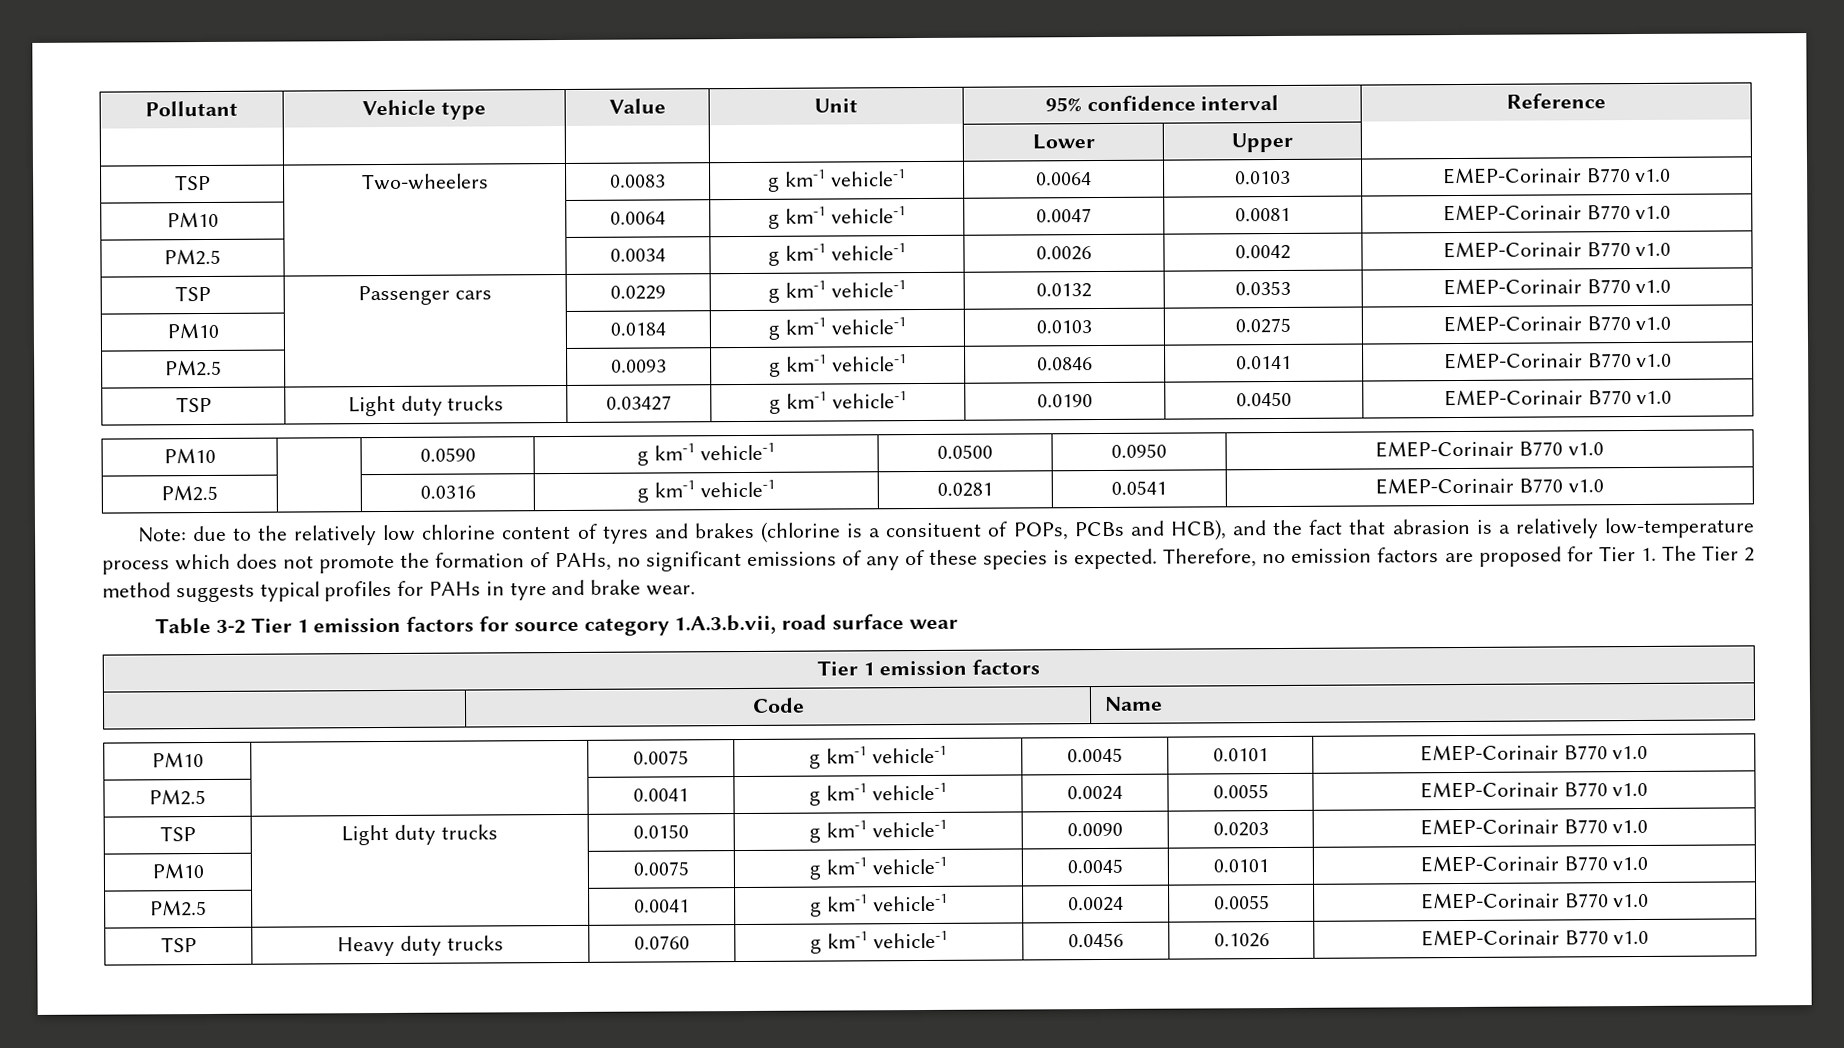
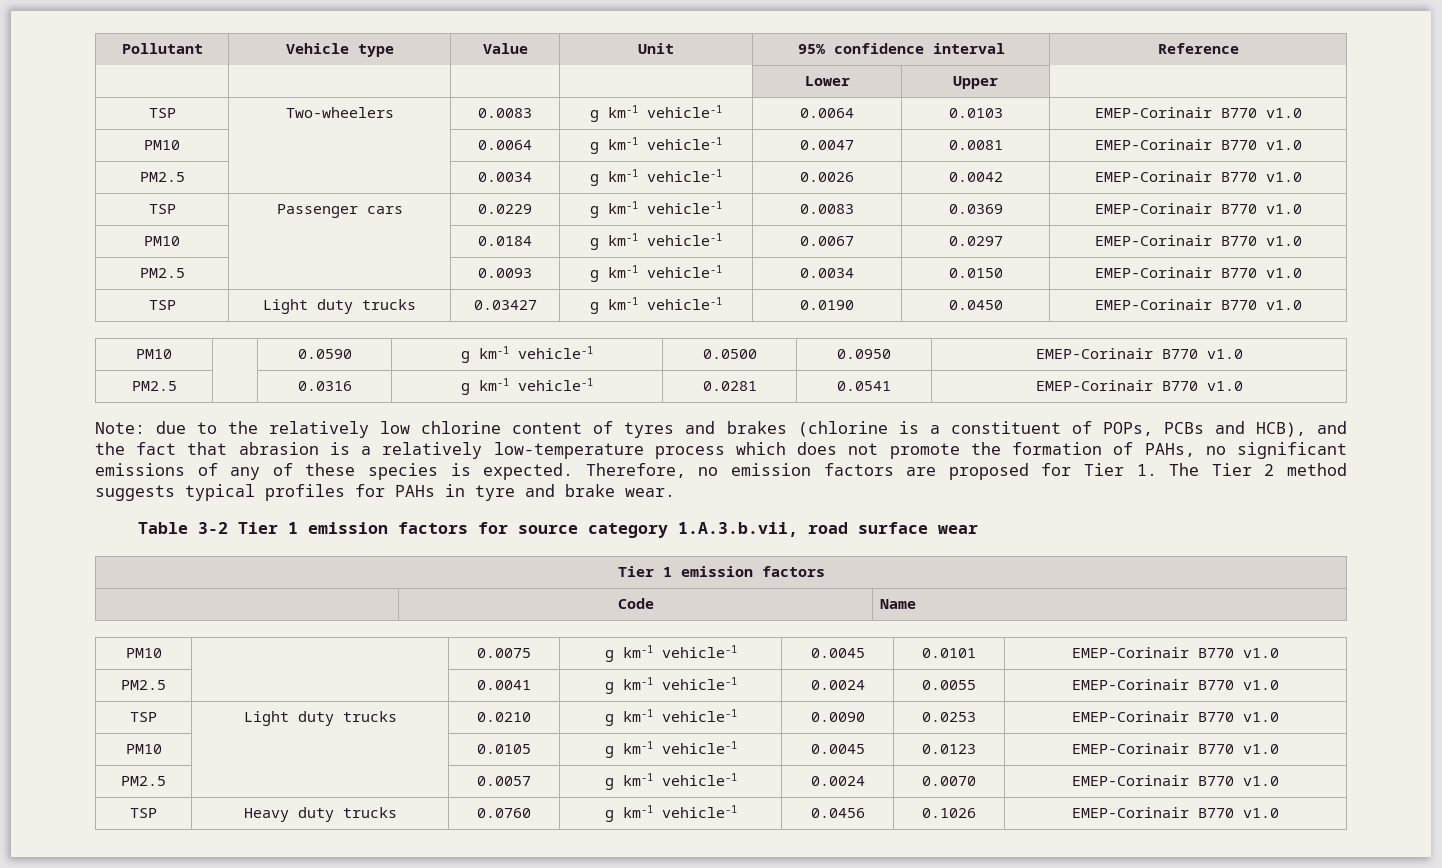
- TSP | Passenger cars | 0.0229 | g km-1 vehicle-1 | 0.0132 | 0.0353 | EMEP-Corinair B770 v1.0
+ TSP | Passenger cars | 0.0229 | g km-1 vehicle-1 | 0.0083 | 0.0369 | EMEP-Corinair B770 v1.0
- PM10 | | 0.0184 | g km-1 vehicle-1 | 0.0103 | 0.0275 | EMEP-Corinair B770 v1.0
+ PM10 | | 0.0184 | g km-1 vehicle-1 | 0.0067 | 0.0297 | EMEP-Corinair B770 v1.0
- PM2.5 | | 0.0093 | g km-1 vehicle-1 | 0.0846 | 0.0141 | EMEP-Corinair B770 v1.0
+ PM2.5 | | 0.0093 | g km-1 vehicle-1 | 0.0034 | 0.0150 | EMEP-Corinair B770 v1.0
- Note: due to the relatively low chlorine content of tyres and brakes (chlorine is a consituent of POPs, PCBs and HCB), and the fact that abrasion is a relatively low-temperature process which does not promote the formation of PAHs, no significant emissions of any of these species is expected.
+ Note: due to the relatively low chlorine content of tyres and brakes (chlorine is a constituent of POPs, PCBs and HCB), and the fact that abrasion is a relatively low-temperature process which does not promote the formation of PAHs, no significant emissions of any of these species is expected.
- TSP | Light duty trucks | 0.0150 | g km-1 vehicle-1 | 0.0090 | 0.0203 | EMEP-Corinair B770 v1.0
- PM10 | | 0.0075 | g km-1 vehicle-1 | 0.0045 | 0.0101 | EMEP-Corinair B770 v1.0
- PM2.5 | | 0.0041 | g km-1 vehicle-1 | 0.0024 | 0.0055 | EMEP-Corinair B770 v1.0
+ TSP | Light duty trucks | 0.0210 | g km-1 vehicle-1 | 0.0090 | 0.0253 | EMEP-Corinair B770 v1.0
+ PM10 | | 0.0105 | g km-1 vehicle-1 | 0.0045 | 0.0123 | EMEP-Corinair B770 v1.0
+ PM2.5 | | 0.0057 | g km-1 vehicle-1 | 0.0024 | 0.0070 | EMEP-Corinair B770 v1.0

